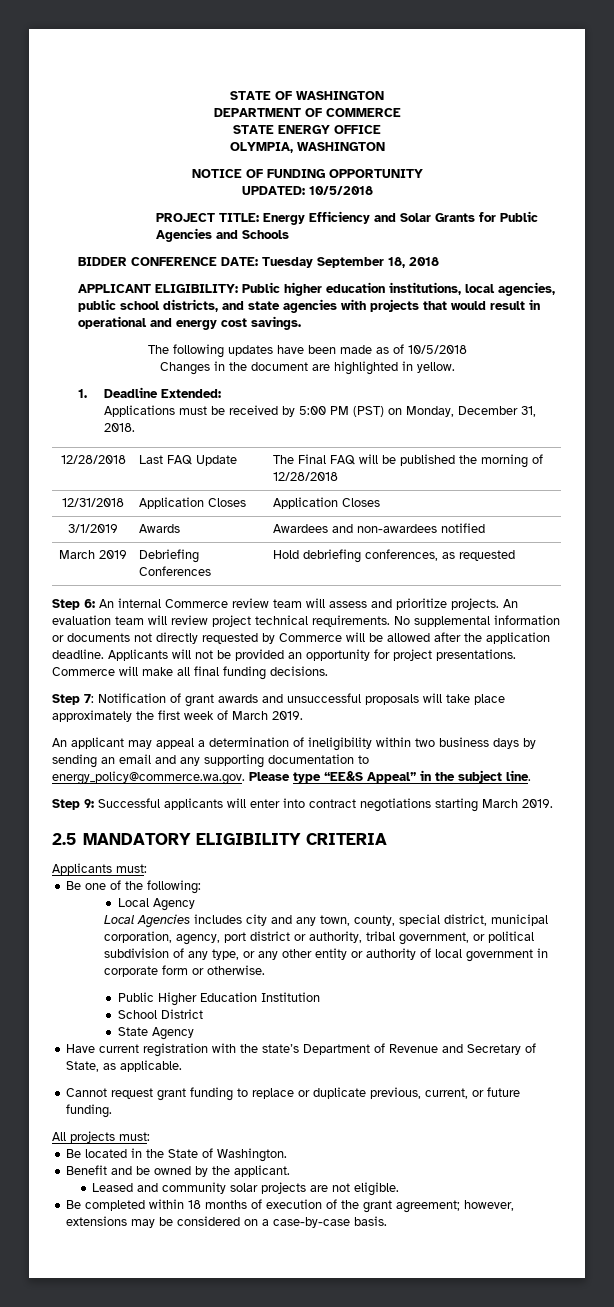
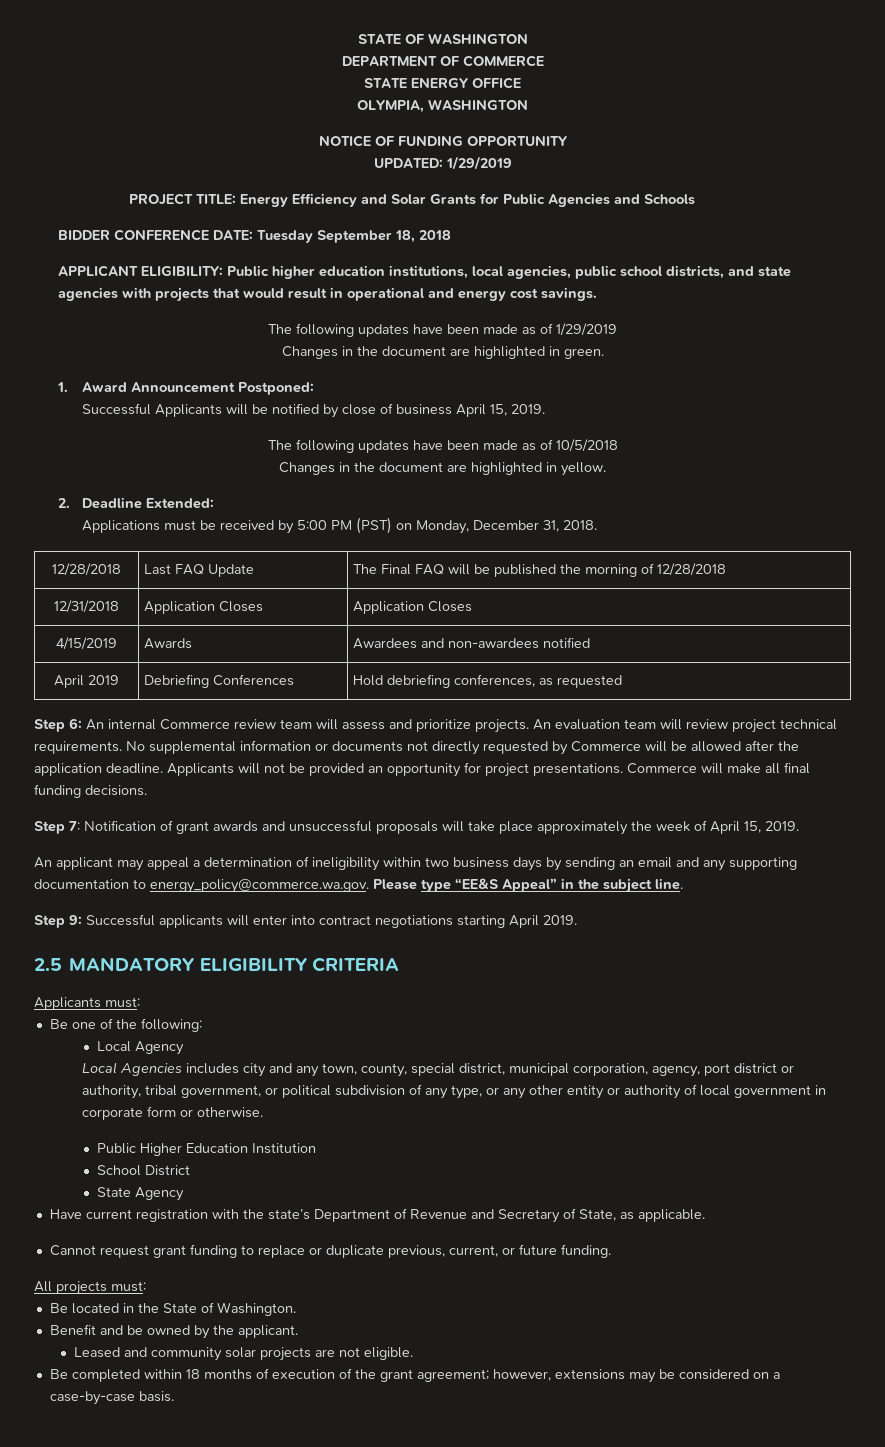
- UPDATED: 10/5/2018
+ UPDATED: 1/29/2019
+ The following updates have been made as of 1/29/2019
+ Changes in the document are highlighted in green.
+ 1. Award Announcement Postponed:
+ Successful Applicants will be notified by close of business April 15, 2019.
- 1. Deadline Extended:
+ 2. Deadline Extended:
- 3/1/2019 | Awards | Awardees and non-awardees notified
+ 4/15/2019 | Awards | Awardees and non-awardees notified
- March 2019 | Debriefing Conferences | Hold debriefing conferences, as requested
+ April 2019 | Debriefing Conferences | Hold debriefing conferences, as requested
- Step 7: Notification of grant awards and unsuccessful proposals will take place approximately the first week of March 2019.
+ Step 7: Notification of grant awards and unsuccessful proposals will take place approximately the week of April 15, 2019.
- Step 9: Successful applicants will enter into contract negotiations starting March 2019.
+ Step 9: Successful applicants will enter into contract negotiations starting April 2019.

